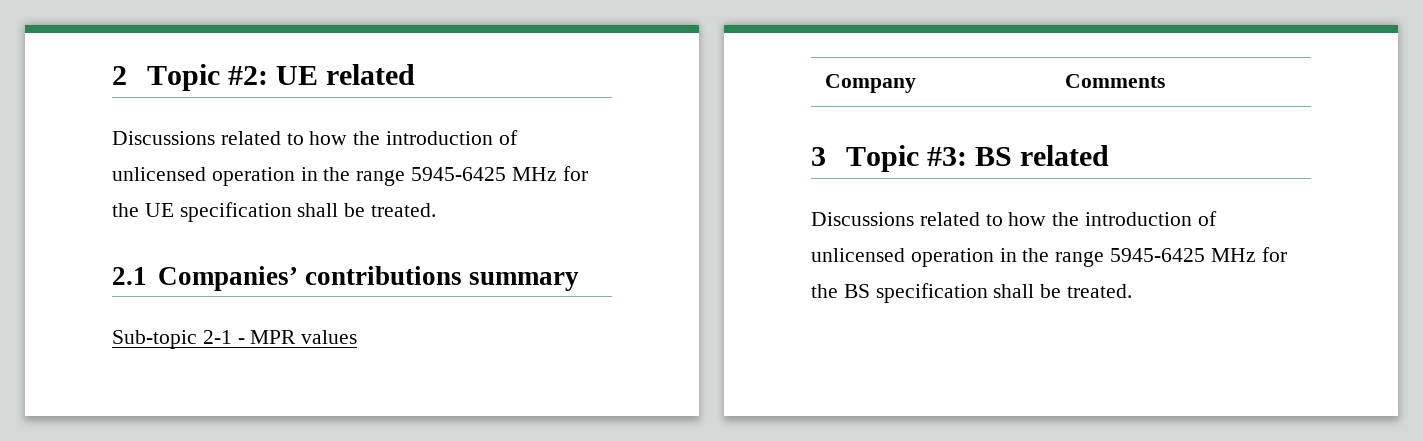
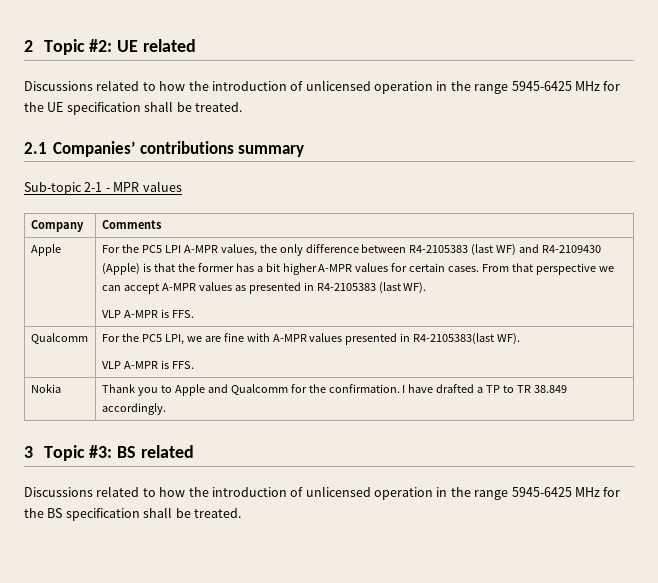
+ Apple | For the PC5 LPI A-MPR values, the only difference between R4-2105383 (last WF) and R4-2109430 (Apple) is that the former has a bit higher A-MPR values for certain cases. From that perspective we can accept A-MPR values as presented in R4-2105383 (last WF).
+ VLP A-MPR is FFS.
+ Qualcomm | For the PC5 LPI, we are fine with A-MPR values presented in R4-2105383(last WF).
+ VLP A-MPR is FFS.
+ Nokia | Thank you to Apple and Qualcomm for the confirmation. I have drafted a TP to TR 38.849 accordingly.

